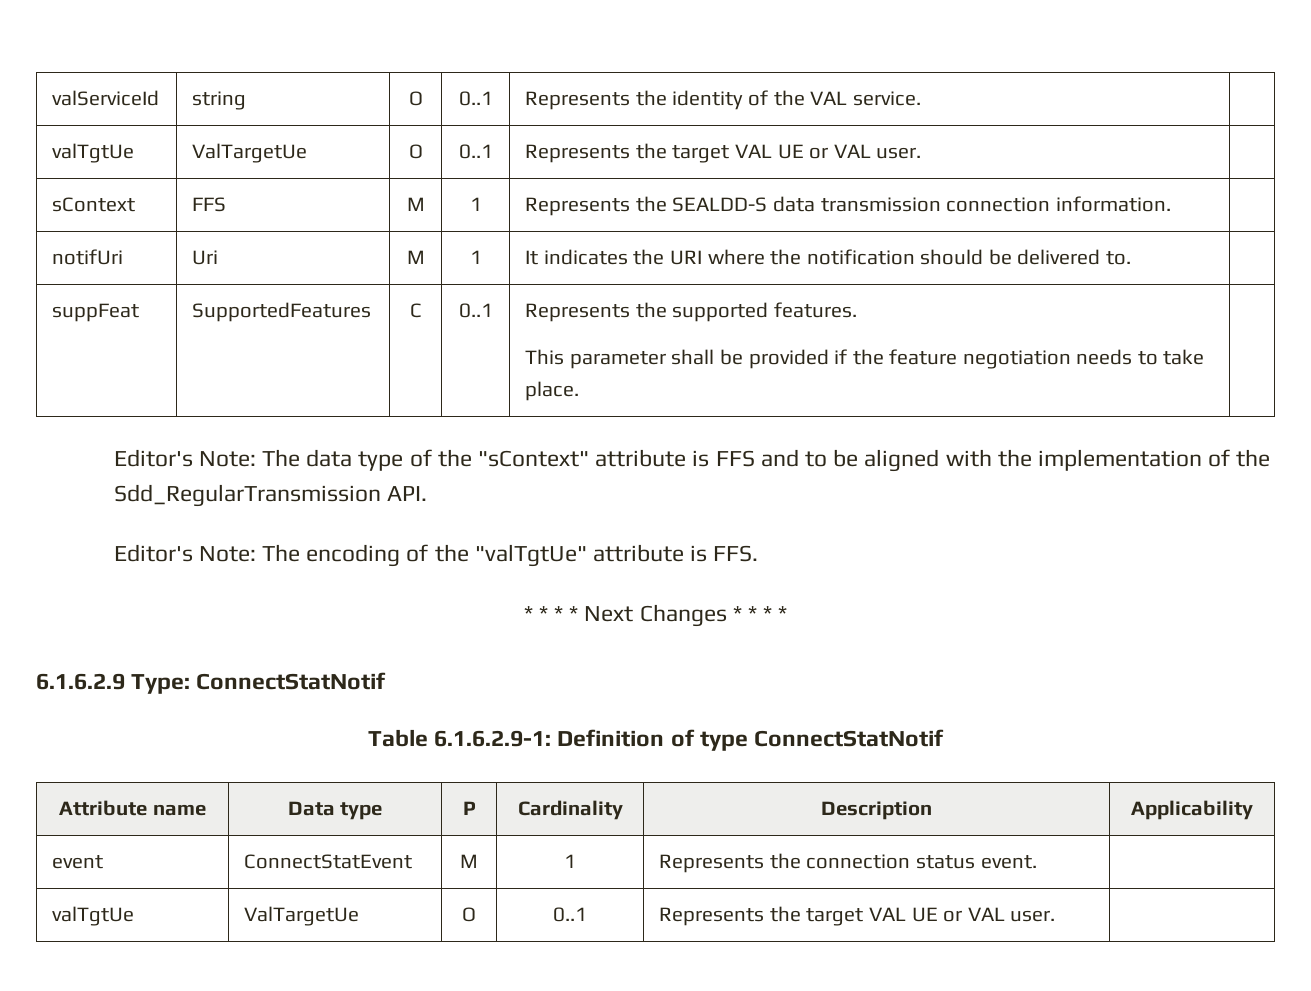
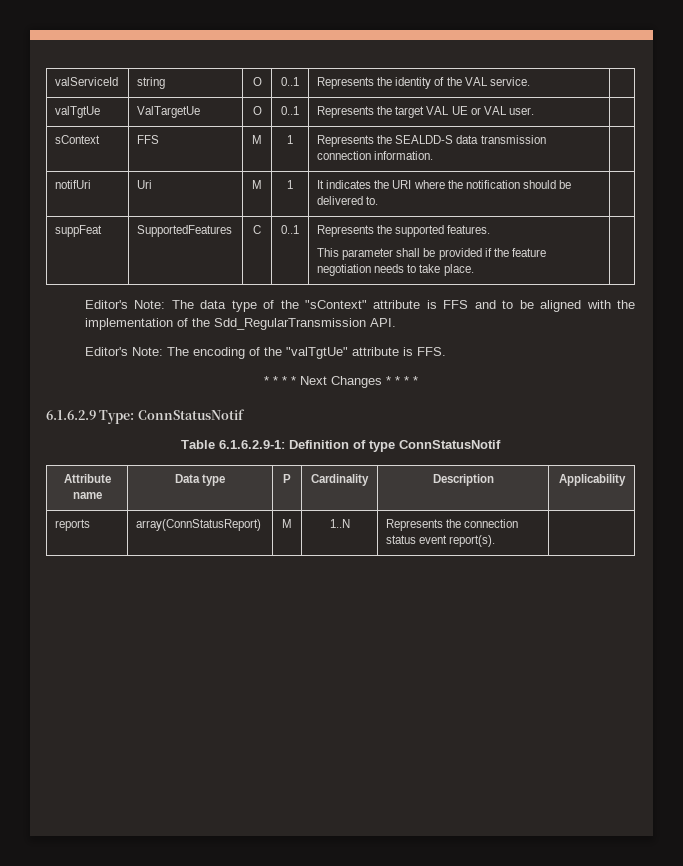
- 6.1.6.2.9 Type: ConnectStatNotif
+ 6.1.6.2.9 Type: ConnStatusNotif
- Table 6.1.6.2.9-1: Definition of type ConnectStatNotif
+ Table 6.1.6.2.9-1: Definition of type ConnStatusNotif
- event | ConnectStatEvent | M | 1 | Represents the connection status event. |
- valTgtUe | ValTargetUe | O | 0..1 | Represents the target VAL UE or VAL user. |
+ reports | array(ConnStatusReport) | M | 1..N | Represents the connection status event report(s). |

